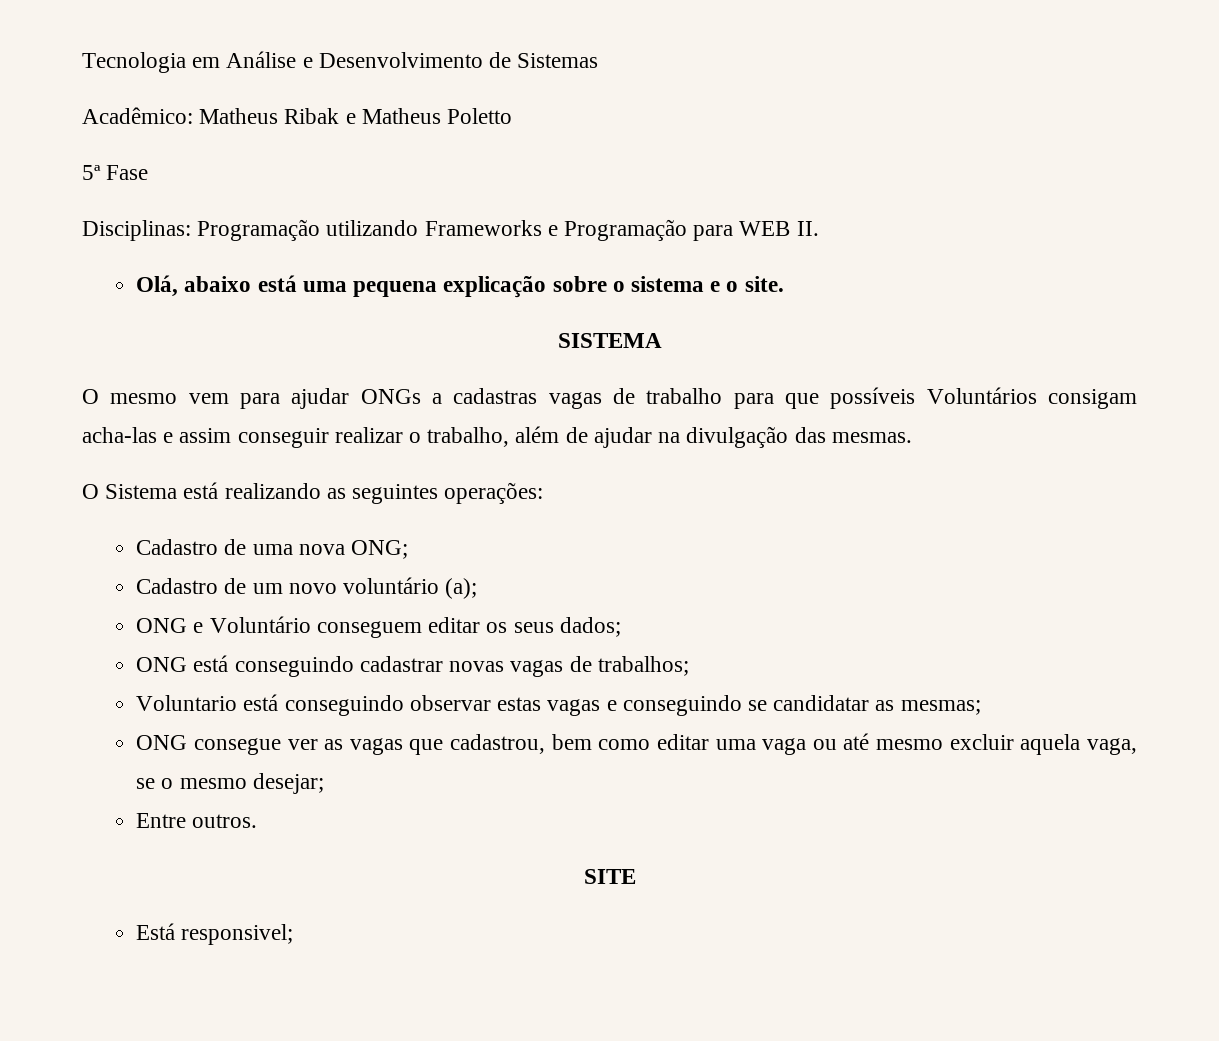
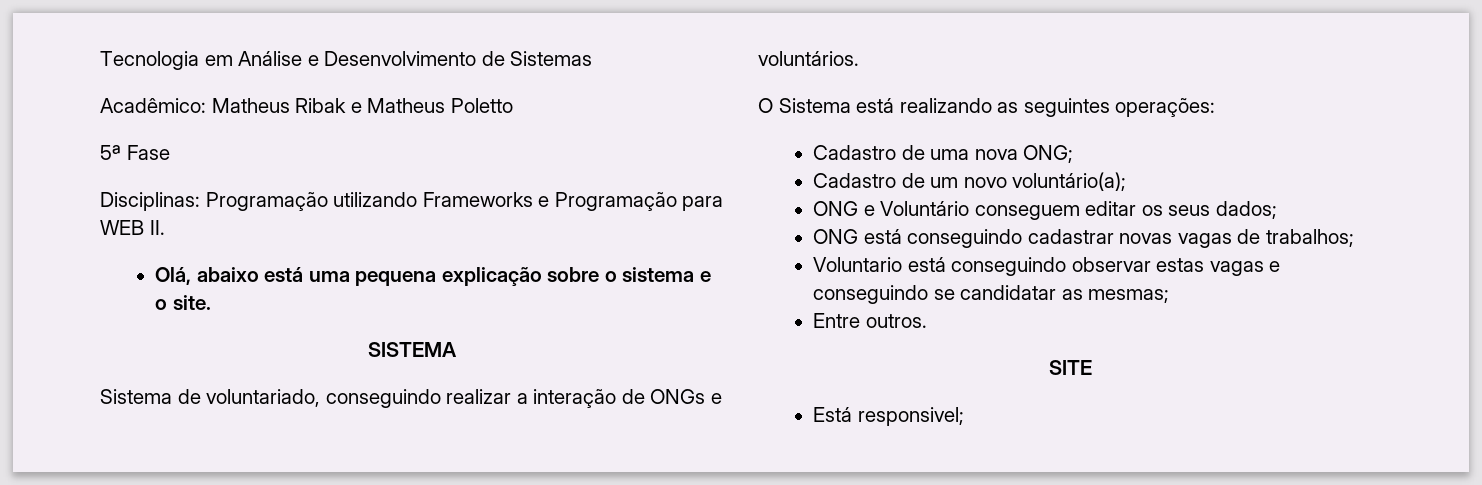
- O mesmo vem para ajudar ONGs a cadastras vagas de trabalho para que possíveis Voluntários consigam acha-las e assim conseguir realizar o trabalho, além de ajudar na divulgação das mesmas.
+ Sistema de voluntariado, conseguindo realizar a interação de ONGs e voluntários.
- Cadastro de um novo voluntário (a);
+ Cadastro de um novo voluntário(a);
- ONG consegue ver as vagas que cadastrou, bem como editar uma vaga ou até mesmo excluir aquela vaga, se o mesmo desejar;

